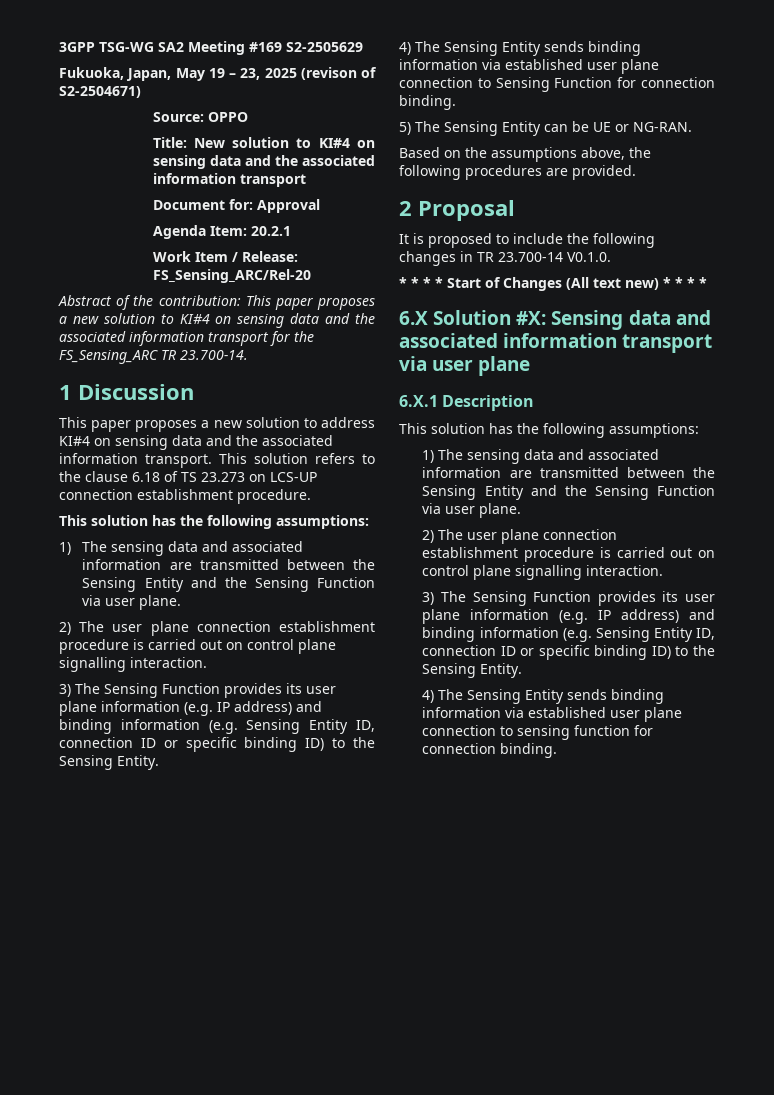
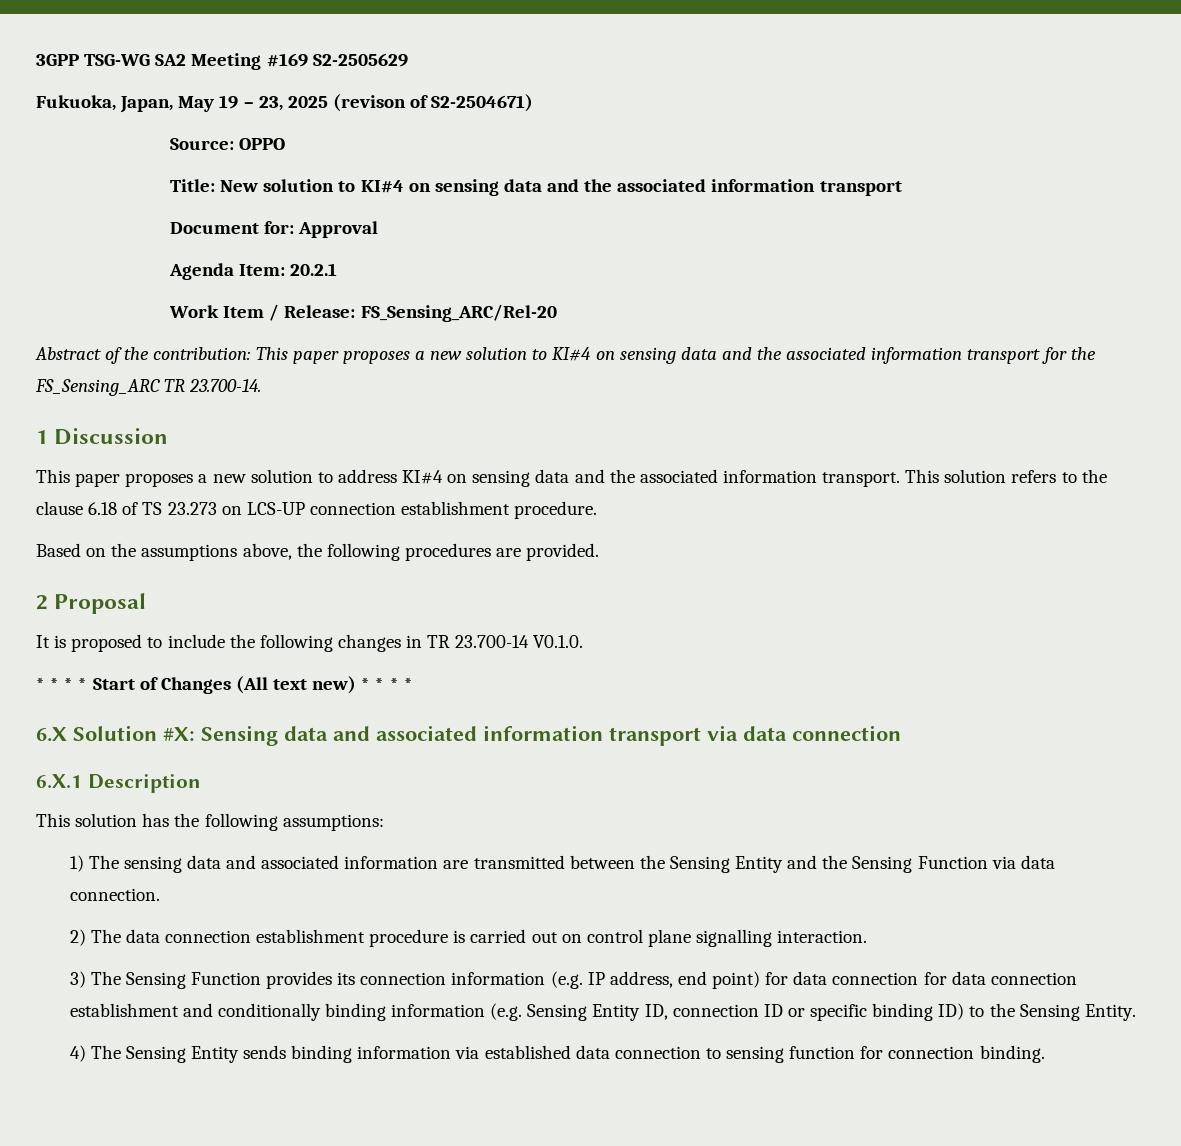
  This solution refers to the clause 6.18 of TS 23.273 on LCS-UP connection establishment procedure.
- This solution has the following assumptions:
- 1) The sensing data and associated information are transmitted between the Sensing Entity and the Sensing Function via user plane.
- 2) The user plane connection establishment procedure is carried out on control plane signalling interaction.
- 3) The Sensing Function provides its user plane information (e.g. IP address) and binding information (e.g. Sensing Entity ID, connection ID or specific binding ID) to the Sensing Entity.
- 4) The Sensing Entity sends binding information via established user plane connection to Sensing Function for connection binding.
- 5) The Sensing Entity can be UE or NG-RAN.
- 6.X Solution #X: Sensing data and associated information transport via user plane
+ 6.X Solution #X: Sensing data and associated information transport via data connection
  6.X.1 Description
  This solution has the following assumptions:
- 1) The sensing data and associated information are transmitted between the Sensing Entity and the Sensing Function via user plane.
- 2) The user plane connection establishment procedure is carried out on control plane signalling interaction.
- 3) The Sensing Function provides its user plane information (e.g. IP address) and binding information (e.g. Sensing Entity ID, connection ID or specific binding ID) to the Sensing Entity.
+ 1) The sensing data and associated information are transmitted between the Sensing Entity and the Sensing Function via data connection.
+ 2) The data connection establishment procedure is carried out on control plane signalling interaction.
+ 3) The Sensing Function provides its connection information (e.g. IP address, end point) for data connection for data connection establishment and conditionally binding information (e.g. Sensing Entity ID, connection ID or specific binding ID) to the Sensing Entity.
- 4) The Sensing Entity sends binding information via established user plane connection to sensing function for connection binding.
+ 4) The Sensing Entity sends binding information via established data connection to sensing function for connection binding.

